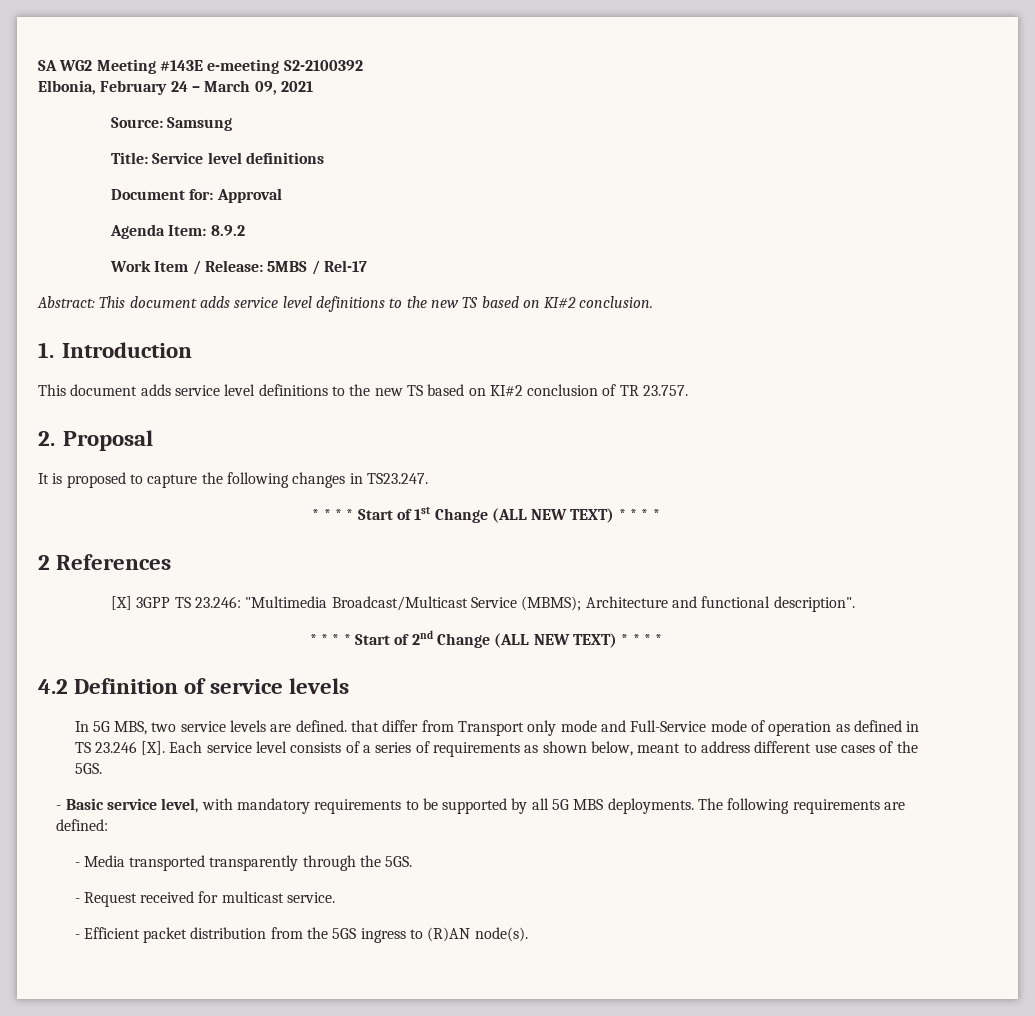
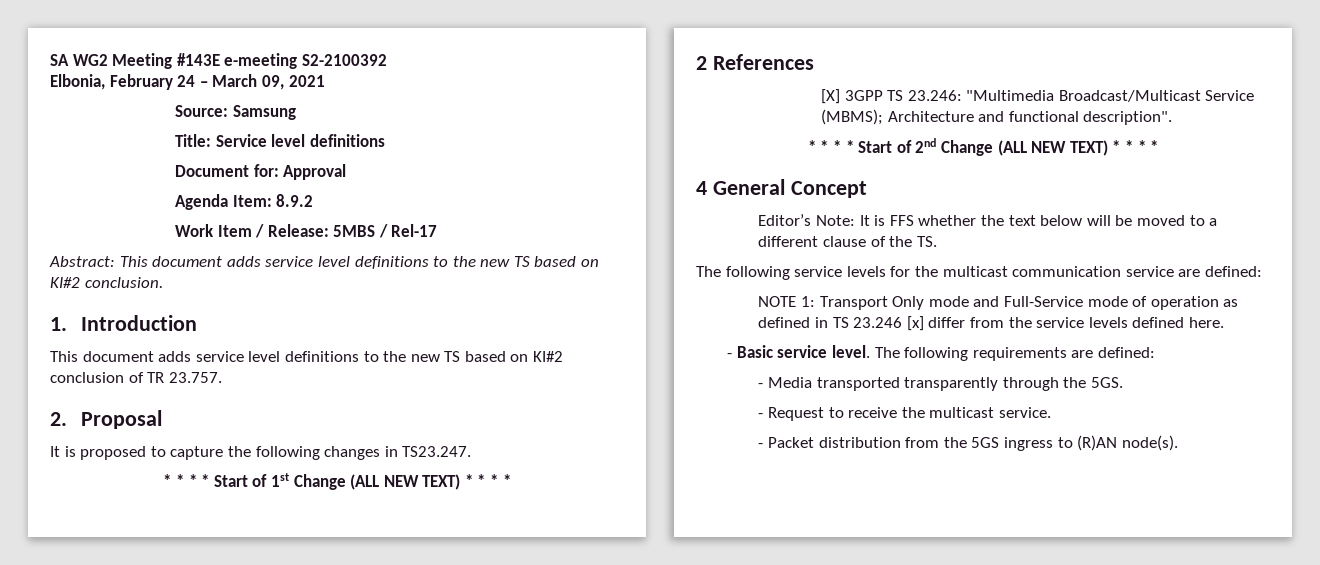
- 4.2 Definition of service levels
- In 5G MBS, two service levels are defined. that differ from Transport only mode and Full-Service mode of operation as defined in TS 23.246 [X]. Each service level consists of a series of requirements as shown below, meant to address different use cases of the 5GS.
- - Basic service level, with mandatory requirements to be supported by all 5G MBS deployments.
+ 4 General Concept
+ Editor’s Note: It is FFS whether the text below will be moved to a different clause of the TS.
+ The following service levels for the multicast communication service are defined:
+ NOTE 1: Transport Only mode and Full-Service mode of operation as defined in TS 23.246 [x] differ from the service levels defined here.
+ - Basic service level.
- - Request received for multicast service.
+ - Request to receive the multicast service.
- - Efficient packet distribution from the 5GS ingress to (R)AN node(s).
+ - Packet distribution from the 5GS ingress to (R)AN node(s).

